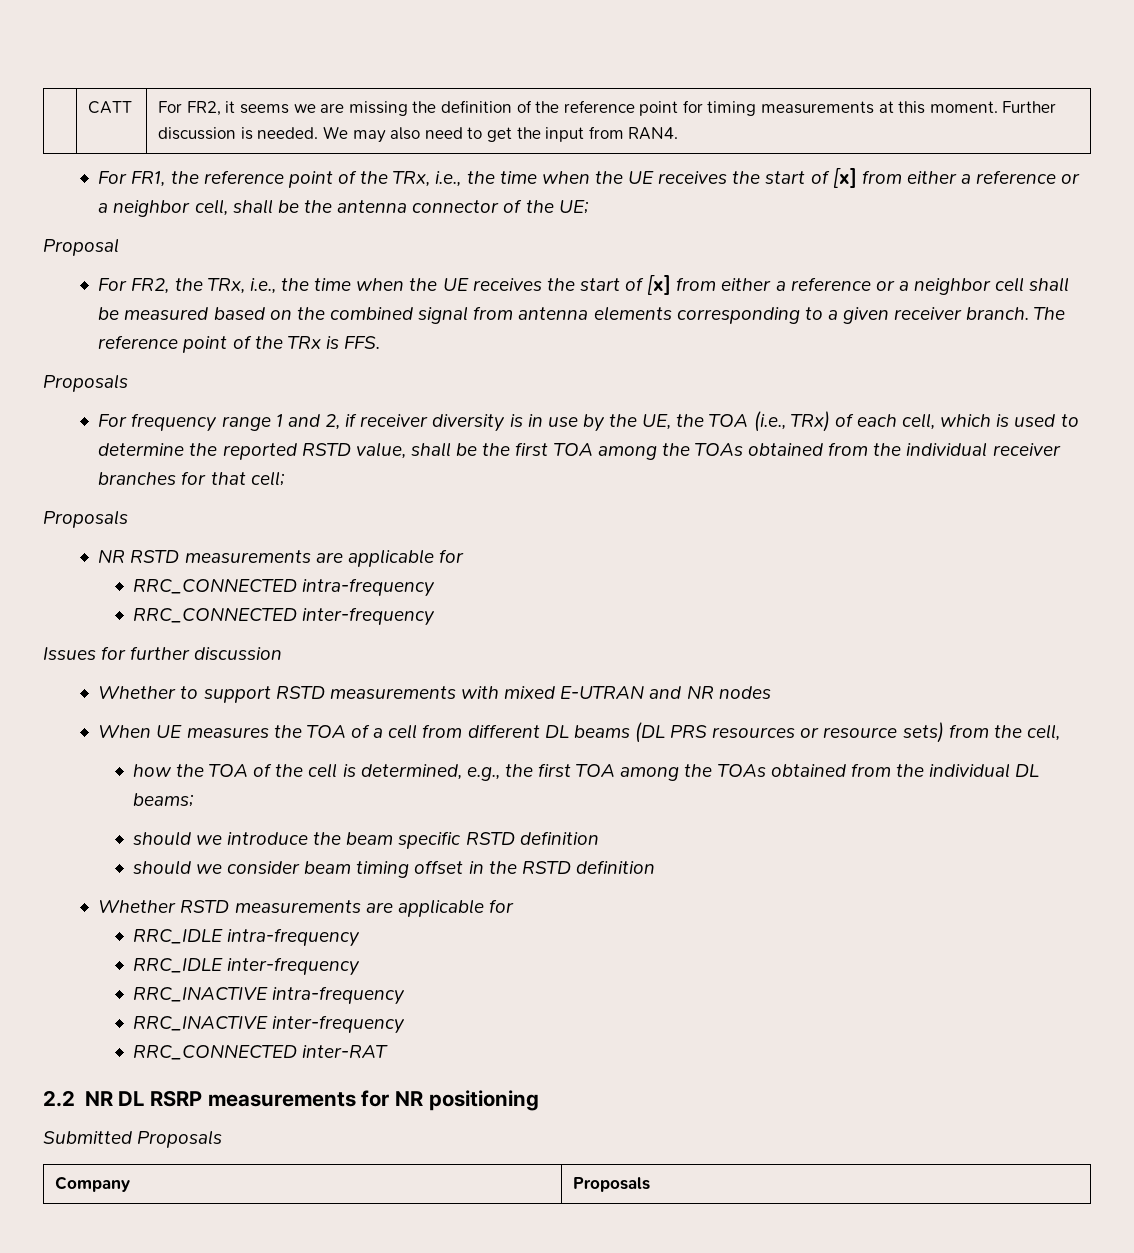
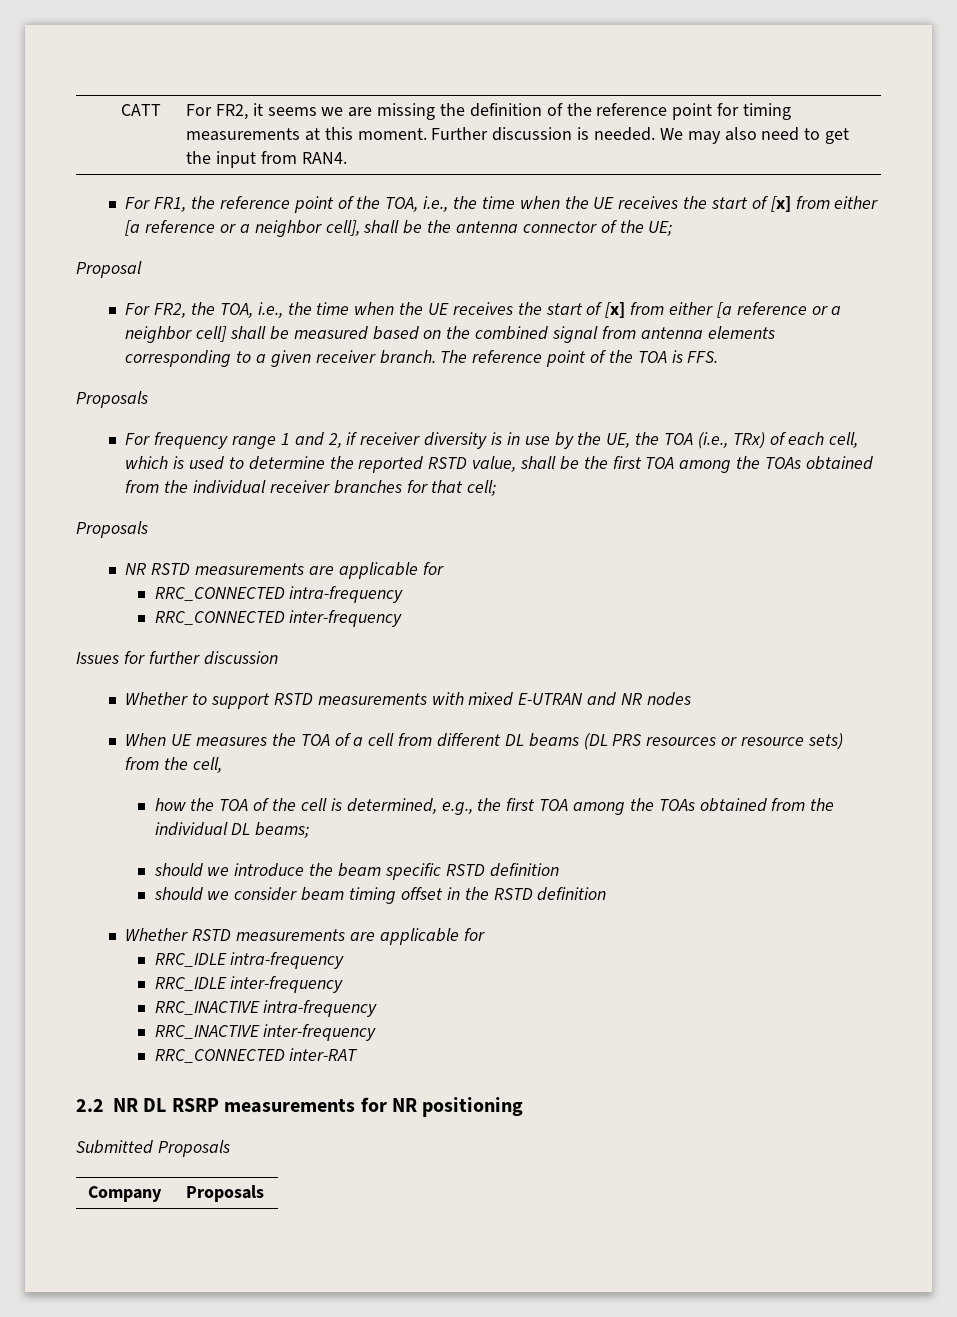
- For FR1, the reference point of the TRx, i.e., the time when the UE receives the start of [x] from either a reference or a neighbor cell, shall be the antenna connector of the UE;
+ For FR1, the reference point of the TOA, i.e., the time when the UE receives the start of [x] from either [a reference or a neighbor cell], shall be the antenna connector of the UE;
- For FR2, the TRx, i.e., the time when the UE receives the start of [x] from either a reference or a neighbor cell shall be measured based on the combined signal from antenna elements corresponding to a given receiver branch.
+ For FR2, the TOA, i.e., the time when the UE receives the start of [x] from either [a reference or a neighbor cell] shall be measured based on the combined signal from antenna elements corresponding to a given receiver branch.
- The reference point of the TRx is FFS.
+ The reference point of the TOA is FFS.

